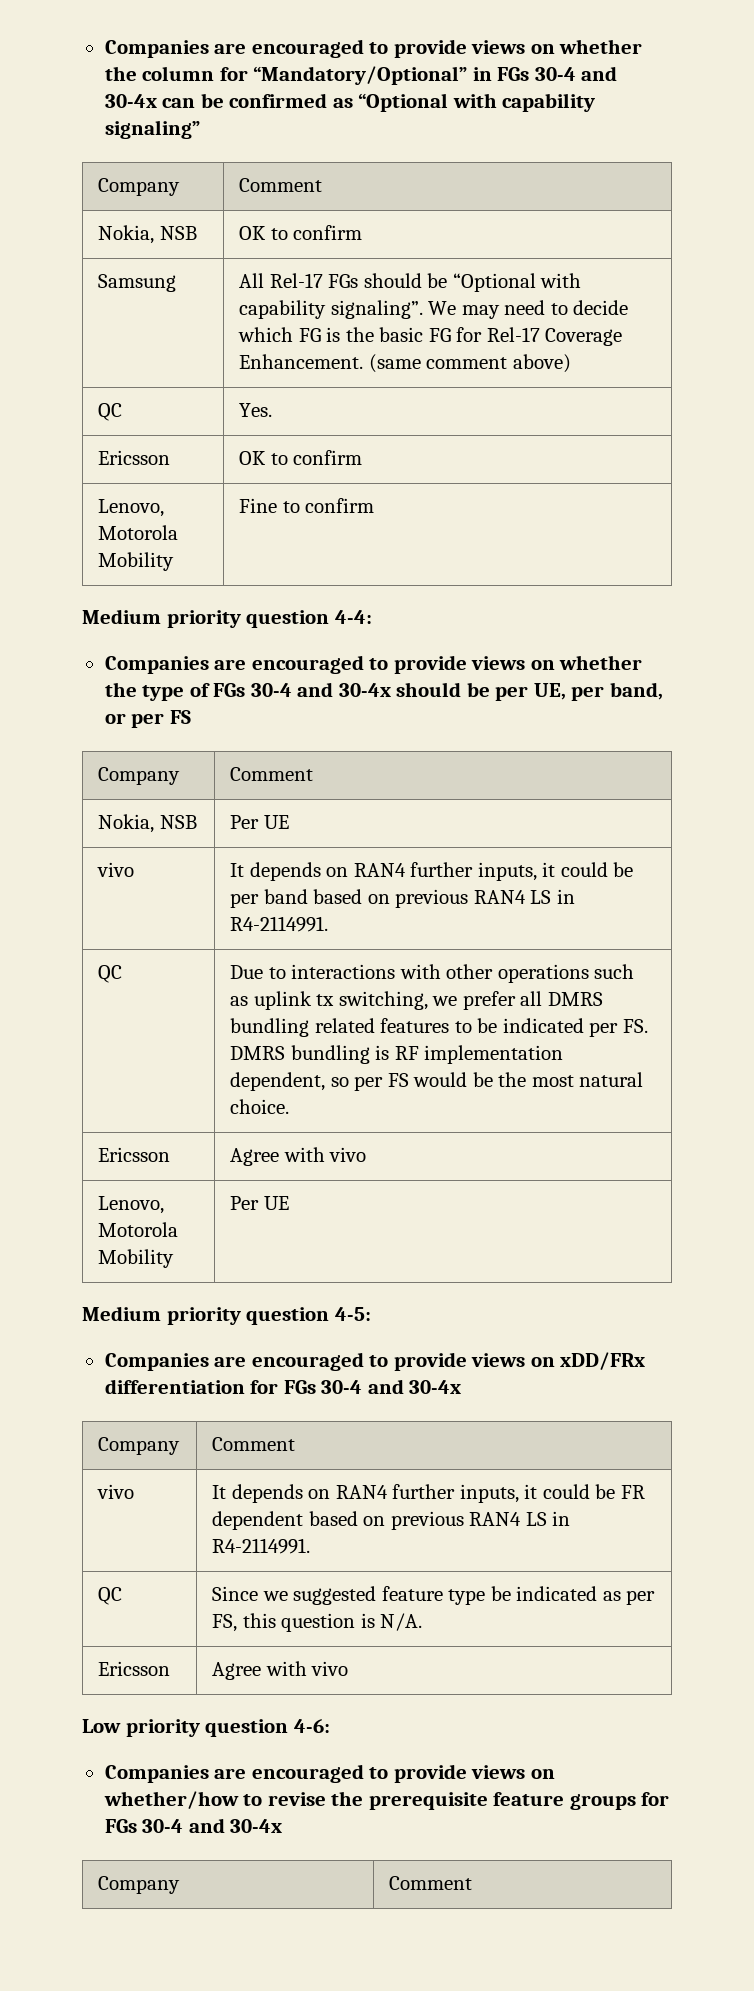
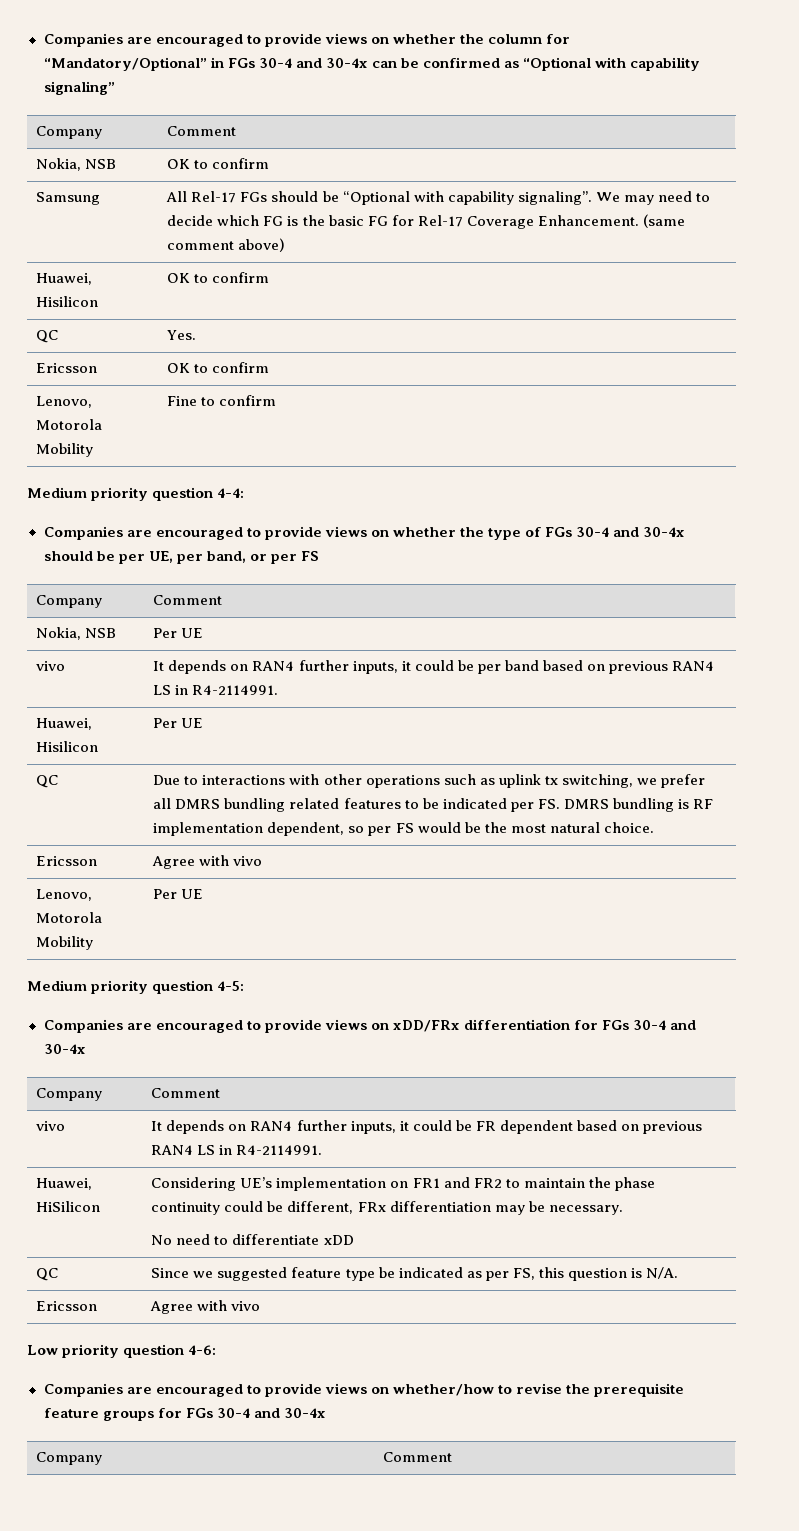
+ Huawei, Hisilicon | OK to confirm
+ Huawei, Hisilicon | Per UE
+ Huawei, HiSilicon | Considering UE’s implementation on FR1 and FR2 to maintain the phase continuity could be different, FRx differentiation may be necessary.
+ No need to differentiate xDD

